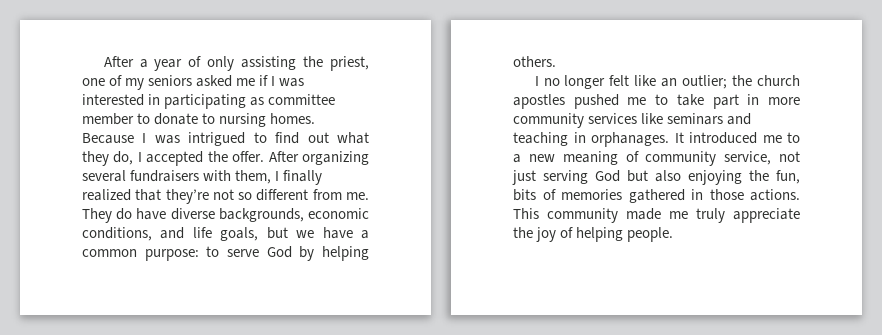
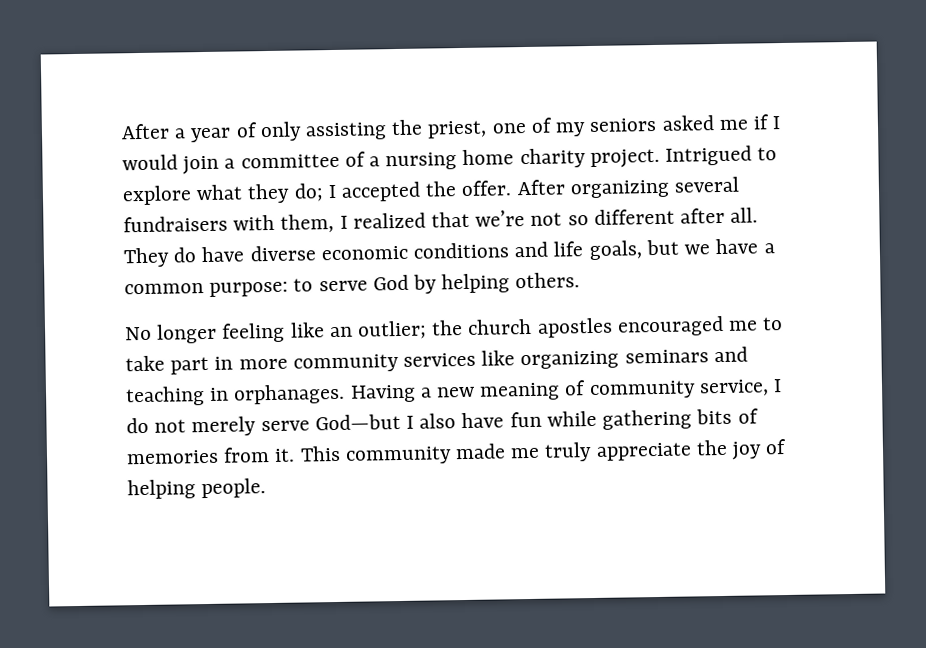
- After a year of only assisting the priest, one of my seniors asked me if I was interested in participating as committee member to donate to nursing homes. Because I was intrigued to find out what they do, I accepted the offer.
+ After a year of only assisting the priest, one of my seniors asked me if I would join a committee of a nursing home charity project. Intrigued to explore what they do; I accepted the offer.
- After organizing several fundraisers with them, I finally realized that they’re not so different from me.
+ After organizing several fundraisers with them, I realized that we’re not so different after all.
- They do have diverse backgrounds, economic conditions, and life goals, but we have a common purpose: to serve God by helping others.
+ They do have diverse economic conditions and life goals, but we have a common purpose: to serve God by helping others.
- I no longer felt like an outlier; the church apostles pushed me to take part in more community services like seminars and teaching in orphanages.
+ No longer feeling like an outlier; the church apostles encouraged me to take part in more community services like organizing seminars and teaching in orphanages.
- It introduced me to a new meaning of community service, not just serving God but also enjoying the fun, bits of memories gathered in those actions.
+ Having a new meaning of community service, I do not merely serve God—but I also have fun while gathering bits of memories from it.

